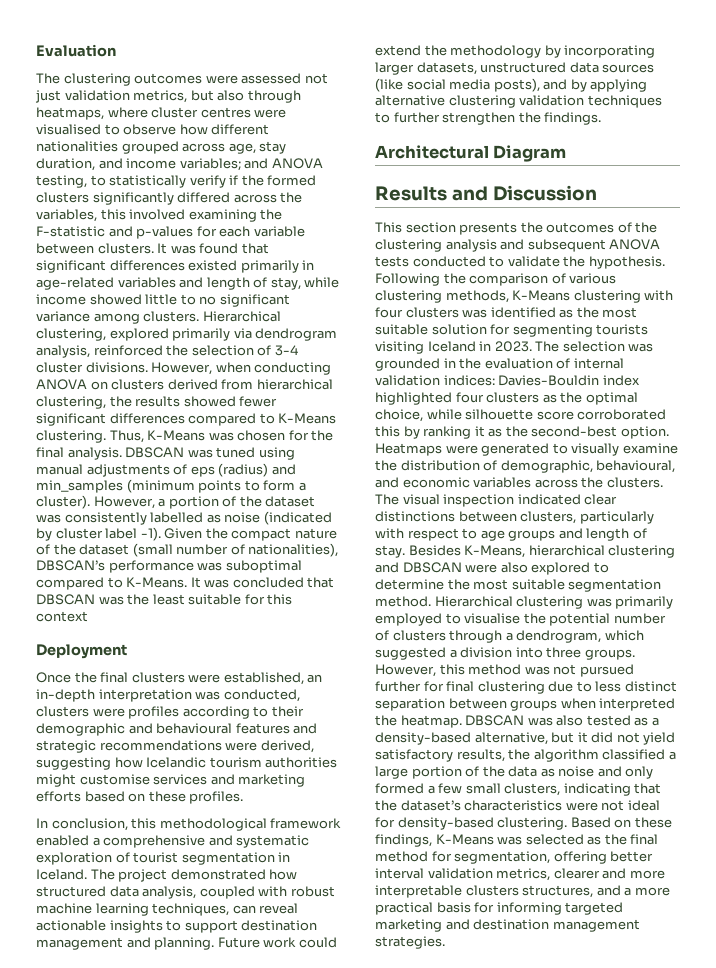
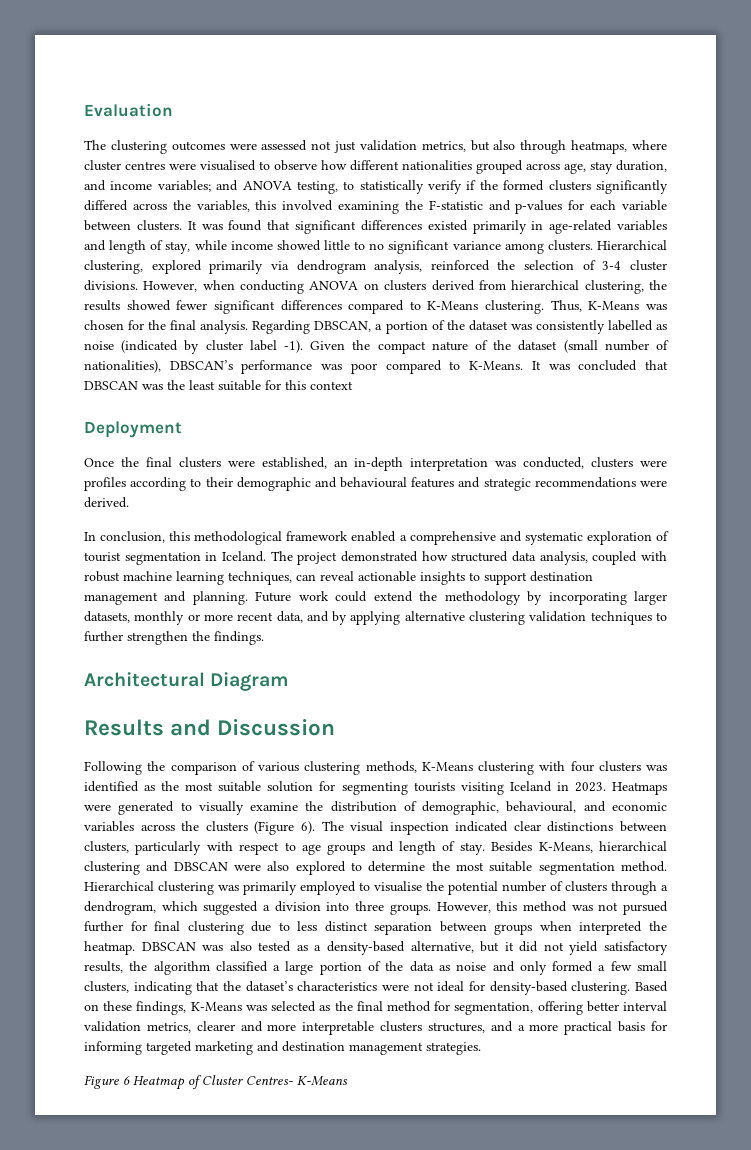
- DBSCAN was tuned using manual adjustments of eps (radius) and min_samples (minimum points to form a cluster). However, a portion of the dataset was consistently labelled as noise (indicated by cluster label -1).
+ Regarding DBSCAN, a portion of the dataset was consistently labelled as noise (indicated by cluster label -1).
- Given the compact nature of the dataset (small number of nationalities), DBSCAN’s performance was suboptimal compared to K-Means.
+ Given the compact nature of the dataset (small number of nationalities), DBSCAN’s performance was poor compared to K-Means.
- Once the final clusters were established, an in-depth interpretation was conducted, clusters were profiles according to their demographic and behavioural features and strategic recommendations were derived, suggesting how Icelandic tourism authorities might customise services and marketing efforts based on these profiles.
+ Once the final clusters were established, an in-depth interpretation was conducted, clusters were profiles according to their demographic and behavioural features and strategic recommendations were derived.
- Future work could extend the methodology by incorporating larger datasets, unstructured data sources (like social media posts), and by applying alternative clustering validation techniques to further strengthen the findings.
+ Future work could extend the methodology by incorporating larger datasets, monthly or more recent data, and by applying alternative clustering validation techniques to further strengthen the findings.
- This section presents the outcomes of the clustering analysis and subsequent ANOVA tests conducted to validate the hypothesis.
- The selection was grounded in the evaluation of internal validation indices: Davies-Bouldin index highlighted four clusters as the optimal choice, while silhouette score corroborated this by ranking it as the second-best option.
- Heatmaps were generated to visually examine the distribution of demographic, behavioural, and economic variables across the clusters.
+ Heatmaps were generated to visually examine the distribution of demographic, behavioural, and economic variables across the clusters (Figure 6).
+ Figure 6 Heatmap of Cluster Centres- K-Means

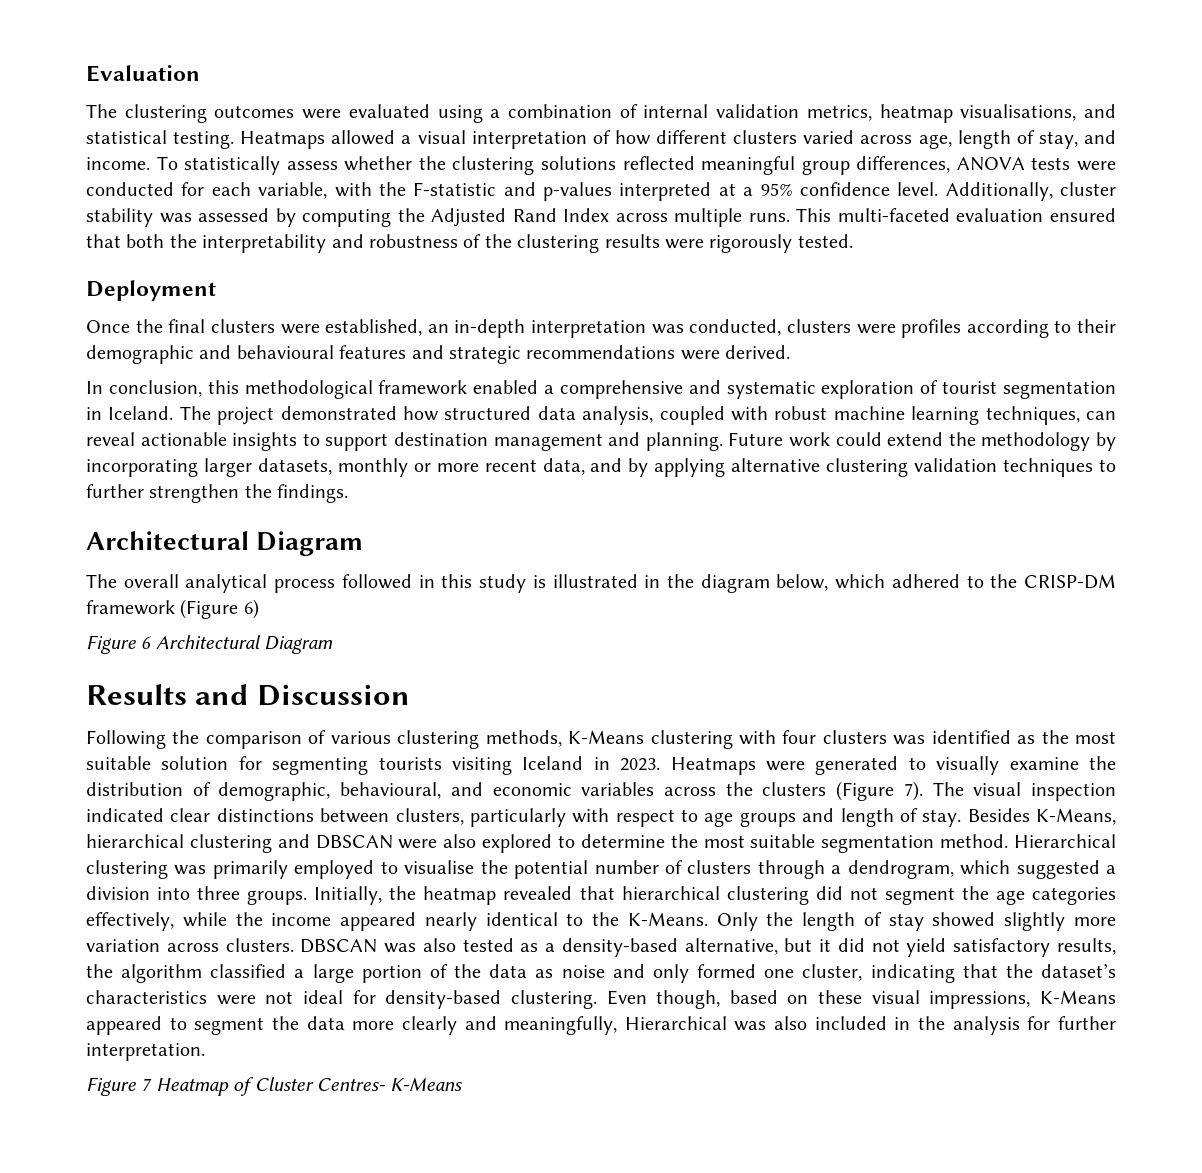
- The clustering outcomes were assessed not just validation metrics, but also through heatmaps, where cluster centres were visualised to observe how different nationalities grouped across age, stay duration, and income variables; and ANOVA testing, to statistically verify if the formed clusters significantly differed across the variables, this involved examining the F-statistic and p-values for each variable between clusters. It was found that significant differences existed primarily in age-related variables and length of stay, while income showed little to no significant variance among clusters. Hierarchical clustering, explored primarily via dendrogram analysis, reinforced the selection of 3-4 cluster divisions. However, when conducting ANOVA on clusters derived from hierarchical clustering, the results showed fewer significant differences compared to K-Means clustering. Thus, K-Means was chosen for the final analysis. Regarding DBSCAN, a portion of the dataset was consistently labelled as noise (indicated by cluster label -1). Given the compact nature of the dataset (small number of nationalities), DBSCAN’s performance was poor compared to K-Means. It was concluded that DBSCAN was the least suitable for this context
+ The clustering outcomes were evaluated using a combination of internal validation metrics, heatmap visualisations, and statistical testing. Heatmaps allowed a visual interpretation of how different clusters varied across age, length of stay, and income. To statistically assess whether the clustering solutions reflected meaningful group differences, ANOVA tests were conducted for each variable, with the F-statistic and p-values interpreted at a 95% confidence level. Additionally, cluster stability was assessed by computing the Adjusted Rand Index across multiple runs. This multi-faceted evaluation ensured that both the interpretability and robustness of the clustering results were rigorously tested.
+ The overall analytical process followed in this study is illustrated in the diagram below, which adhered to the CRISP-DM framework (Figure 6)
+ Figure 6 Architectural Diagram
- Heatmaps were generated to visually examine the distribution of demographic, behavioural, and economic variables across the clusters (Figure 6).
+ Heatmaps were generated to visually examine the distribution of demographic, behavioural, and economic variables across the clusters (Figure 7).
- However, this method was not pursued further for final clustering due to less distinct separation between groups when interpreted the heatmap.
+ Initially, the heatmap revealed that hierarchical clustering did not segment the age categories effectively, while the income appeared nearly identical to the K-Means. Only the length of stay showed slightly more variation across clusters.
- DBSCAN was also tested as a density-based alternative, but it did not yield satisfactory results, the algorithm classified a large portion of the data as noise and only formed a few small clusters, indicating that the dataset’s characteristics were not ideal for density-based clustering.
+ DBSCAN was also tested as a density-based alternative, but it did not yield satisfactory results, the algorithm classified a large portion of the data as noise and only formed one cluster, indicating that the dataset’s characteristics were not ideal for density-based clustering.
- Based on these findings, K-Means was selected as the final method for segmentation, offering better interval validation metrics, clearer and more interpretable clusters structures, and a more practical basis for informing targeted marketing and destination management strategies.
- Figure 6 Heatmap of Cluster Centres- K-Means
+ Even though, based on these visual impressions, K-Means appeared to segment the data more clearly and meaningfully, Hierarchical was also included in the analysis for further interpretation.
+ Figure 7 Heatmap of Cluster Centres- K-Means

